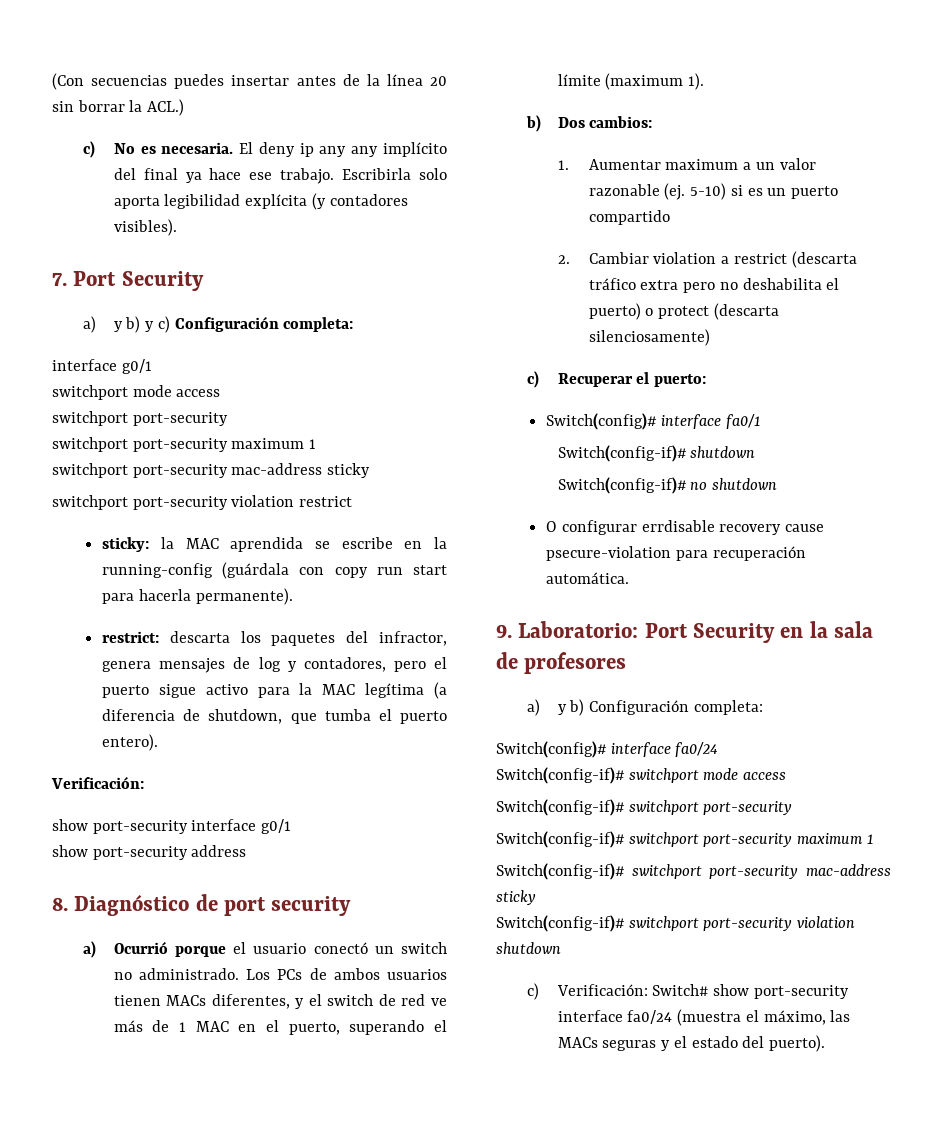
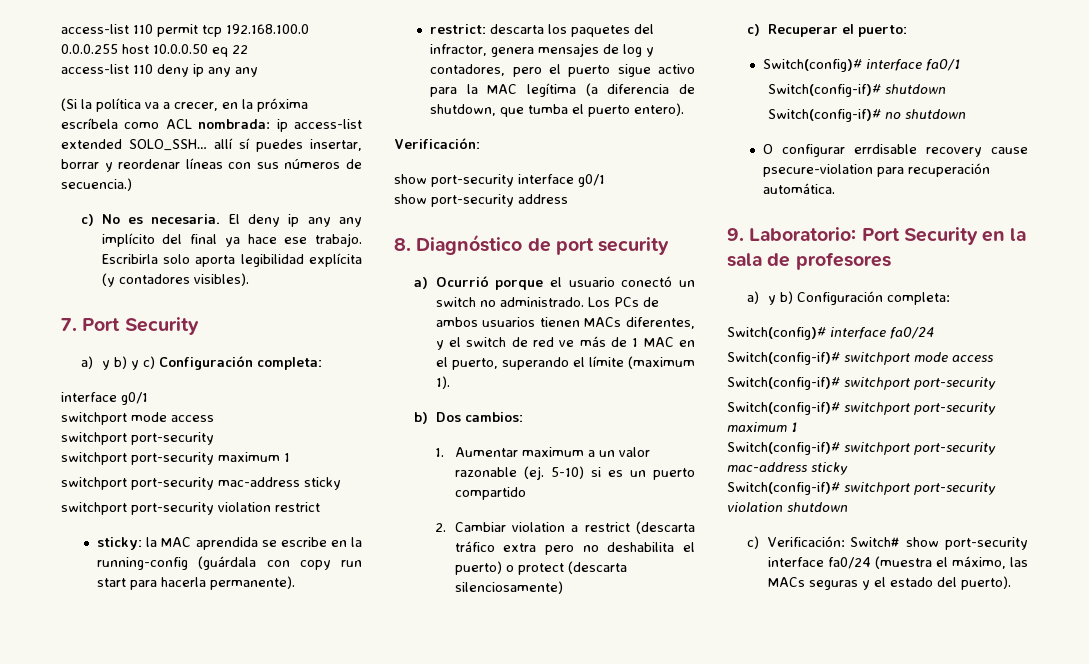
- (Con secuencias puedes insertar antes de la línea 20 sin borrar la ACL.)
+ access-list 110 permit tcp 192.168.100.0 0.0.0.255 host 10.0.0.50 eq 22
+ access-list 110 deny ip any any
+ (Si la política va a crecer, en la próxima escríbela como ACL nombrada: ip access-list extended SOLO_SSH… allí sí puedes insertar, borrar y reordenar líneas con sus números de secuencia.)

